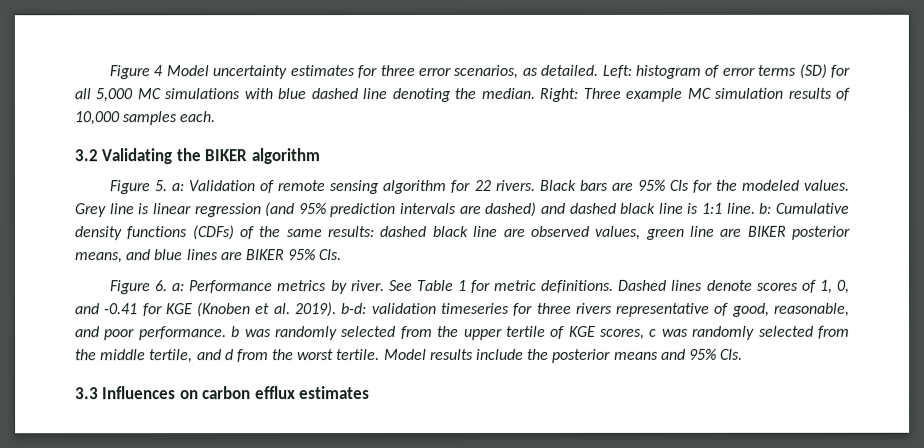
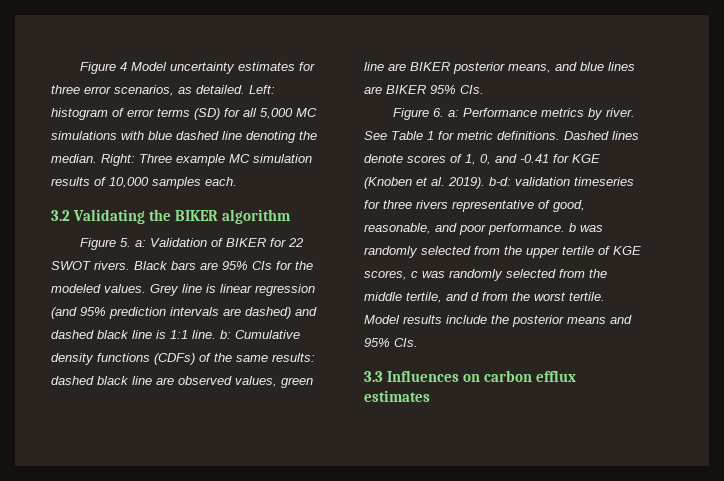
- Figure 5. a: Validation of remote sensing algorithm for 22 rivers.
+ Figure 5. a: Validation of BIKER for 22 SWOT rivers.

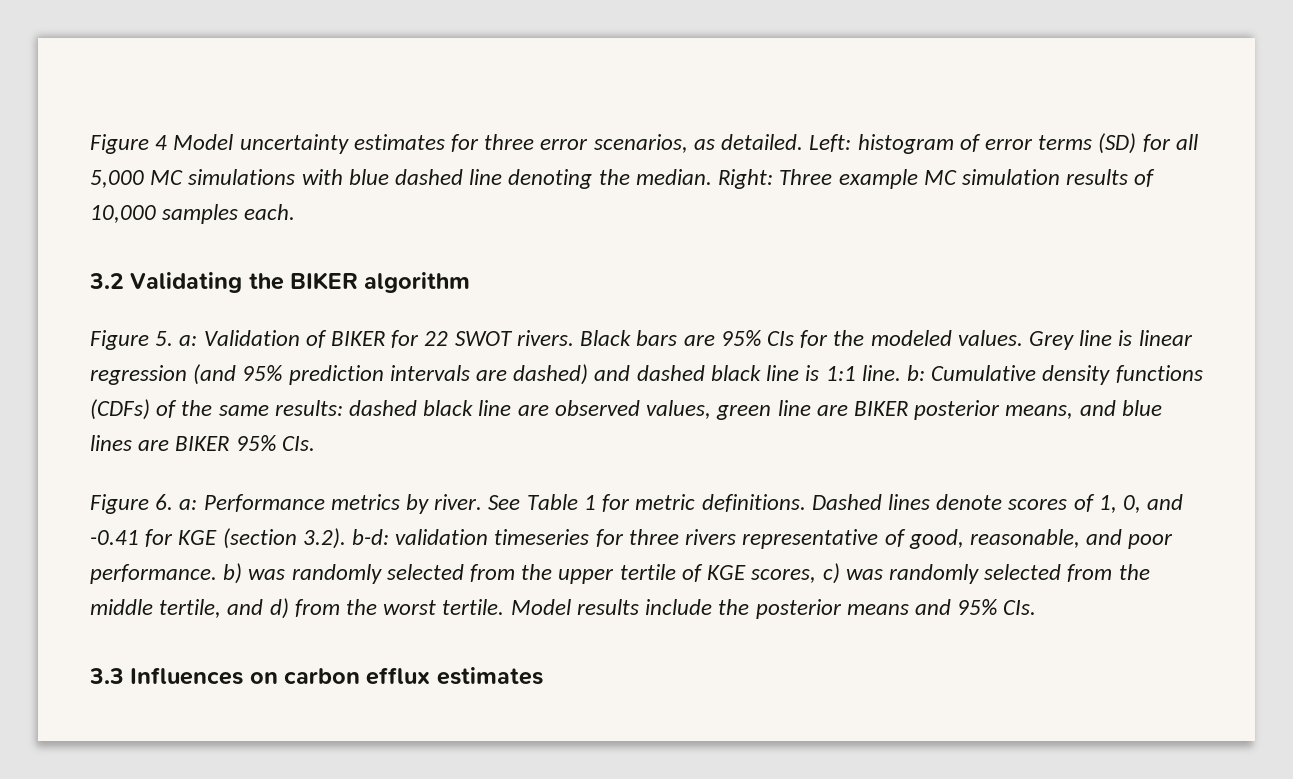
- Dashed lines denote scores of 1, 0, and -0.41 for KGE (Knoben et al. 2019). b-d: validation timeseries for three rivers representative of good, reasonable, and poor performance. b was randomly selected from the upper tertile of KGE scores, c was randomly selected from the middle tertile, and d from the worst tertile.
+ Dashed lines denote scores of 1, 0, and -0.41 for KGE (section 3.2). b-d: validation timeseries for three rivers representative of good, reasonable, and poor performance. b) was randomly selected from the upper tertile of KGE scores, c) was randomly selected from the middle tertile, and d) from the worst tertile.

